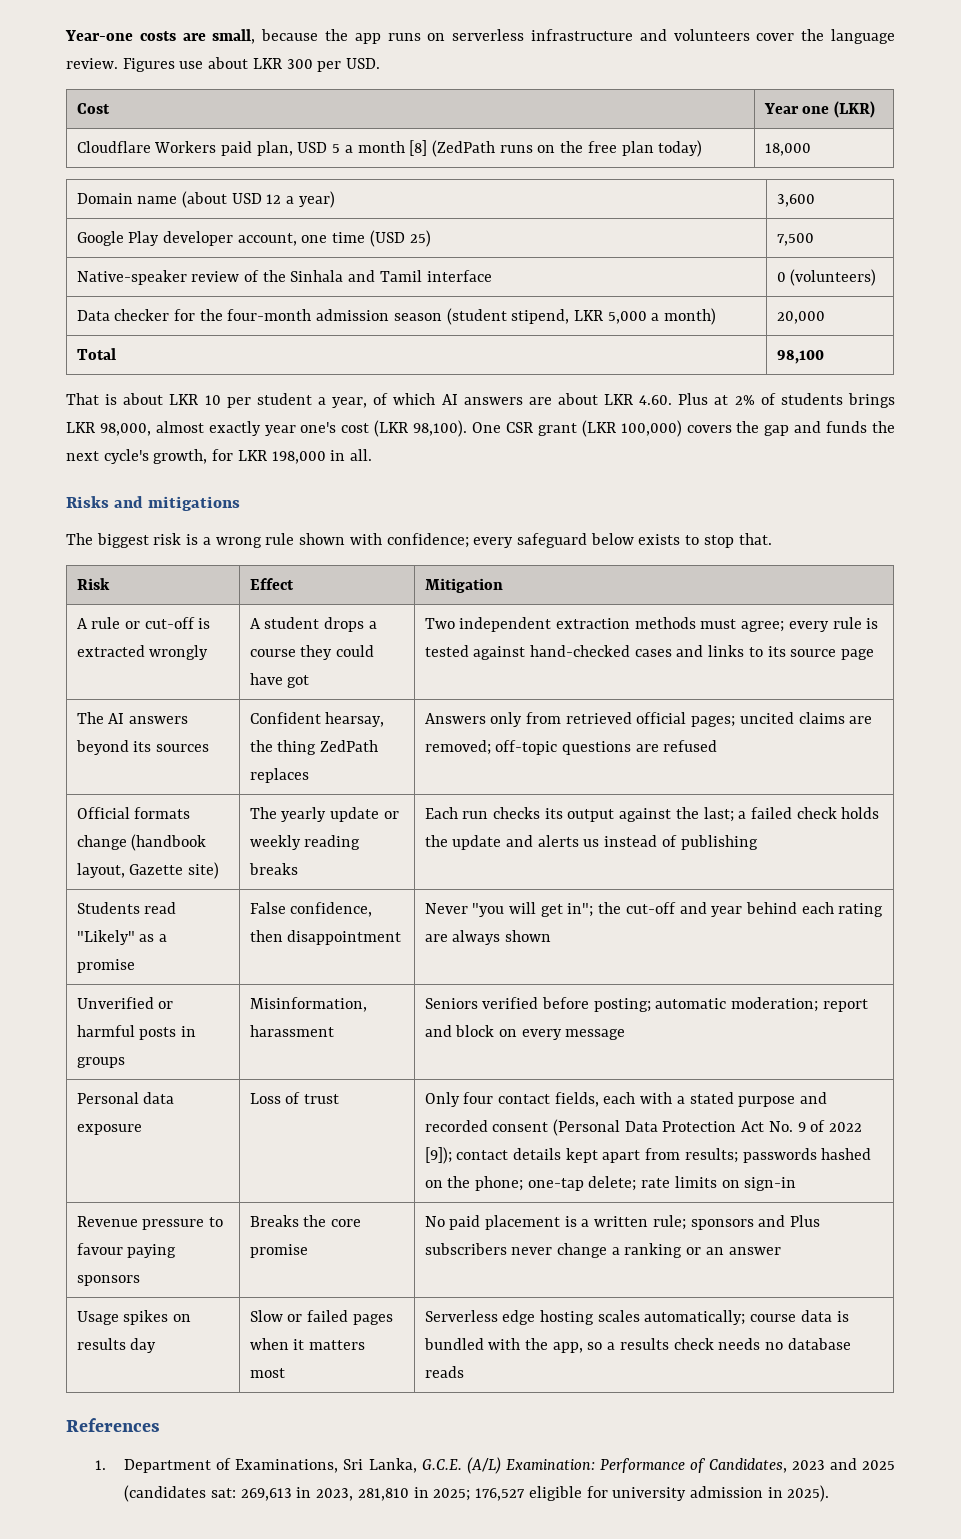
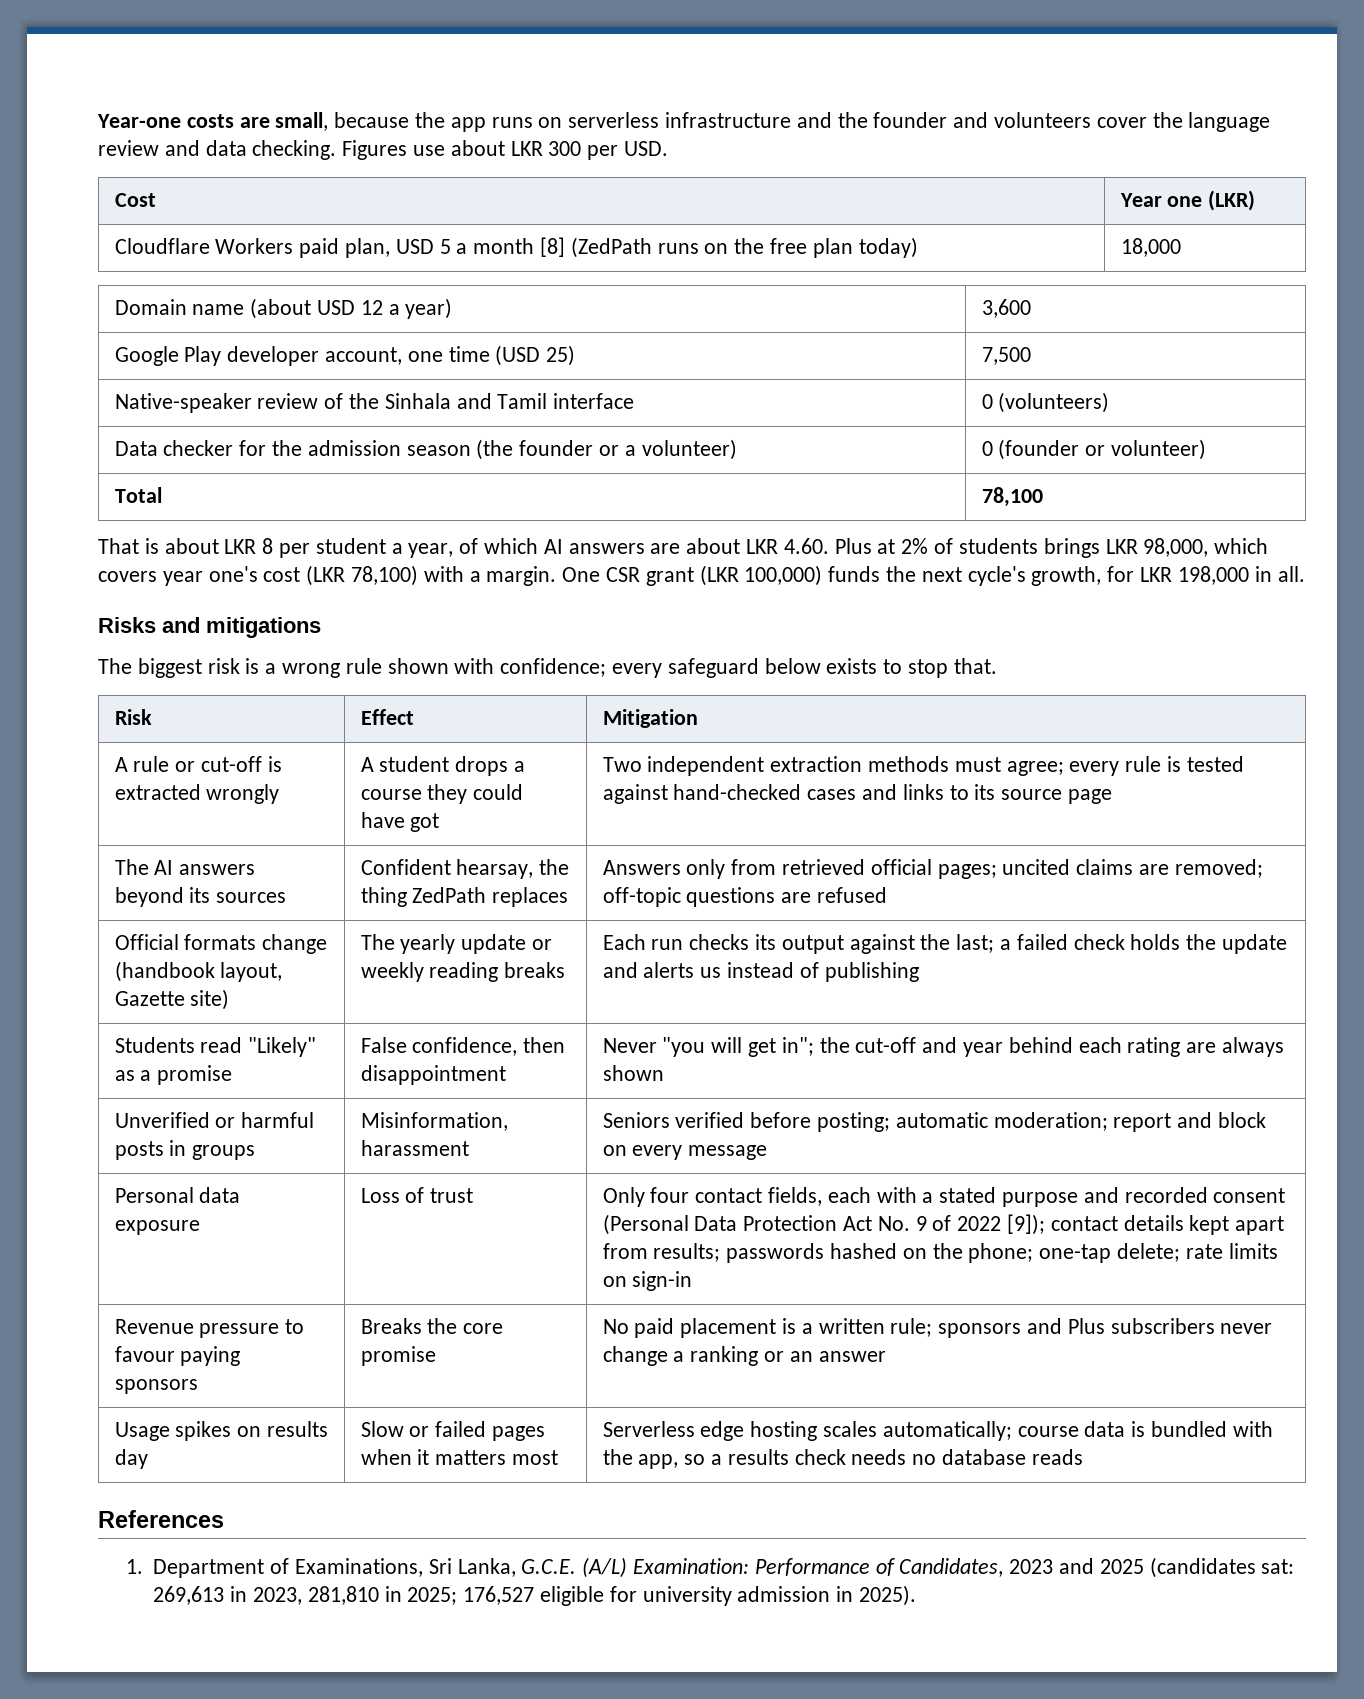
- Year-one costs are small, because the app runs on serverless infrastructure and volunteers cover the language review.
+ Year-one costs are small, because the app runs on serverless infrastructure and the founder and volunteers cover the language review and data checking.
- Data checker for the four-month admission season (student stipend, LKR 5,000 a month) | 20,000
+ Data checker for the admission season (the founder or a volunteer) | 0 (founder or volunteer)
- Total | 98,100
+ Total | 78,100
- That is about LKR 10 per student a year, of which AI answers are about LKR 4.60. Plus at 2% of students brings LKR 98,000, almost exactly year one's cost (LKR 98,100).
+ That is about LKR 8 per student a year, of which AI answers are about LKR 4.60. Plus at 2% of students brings LKR 98,000, which covers year one's cost (LKR 78,100) with a margin.
- One CSR grant (LKR 100,000) covers the gap and funds the next cycle's growth, for LKR 198,000 in all.
+ One CSR grant (LKR 100,000) funds the next cycle's growth, for LKR 198,000 in all.

